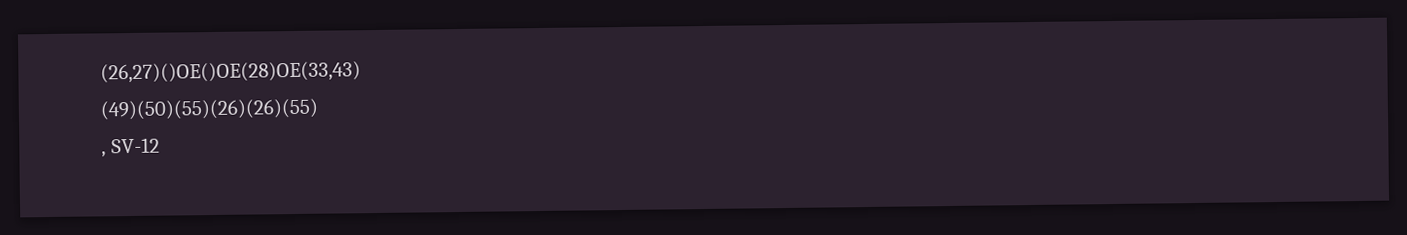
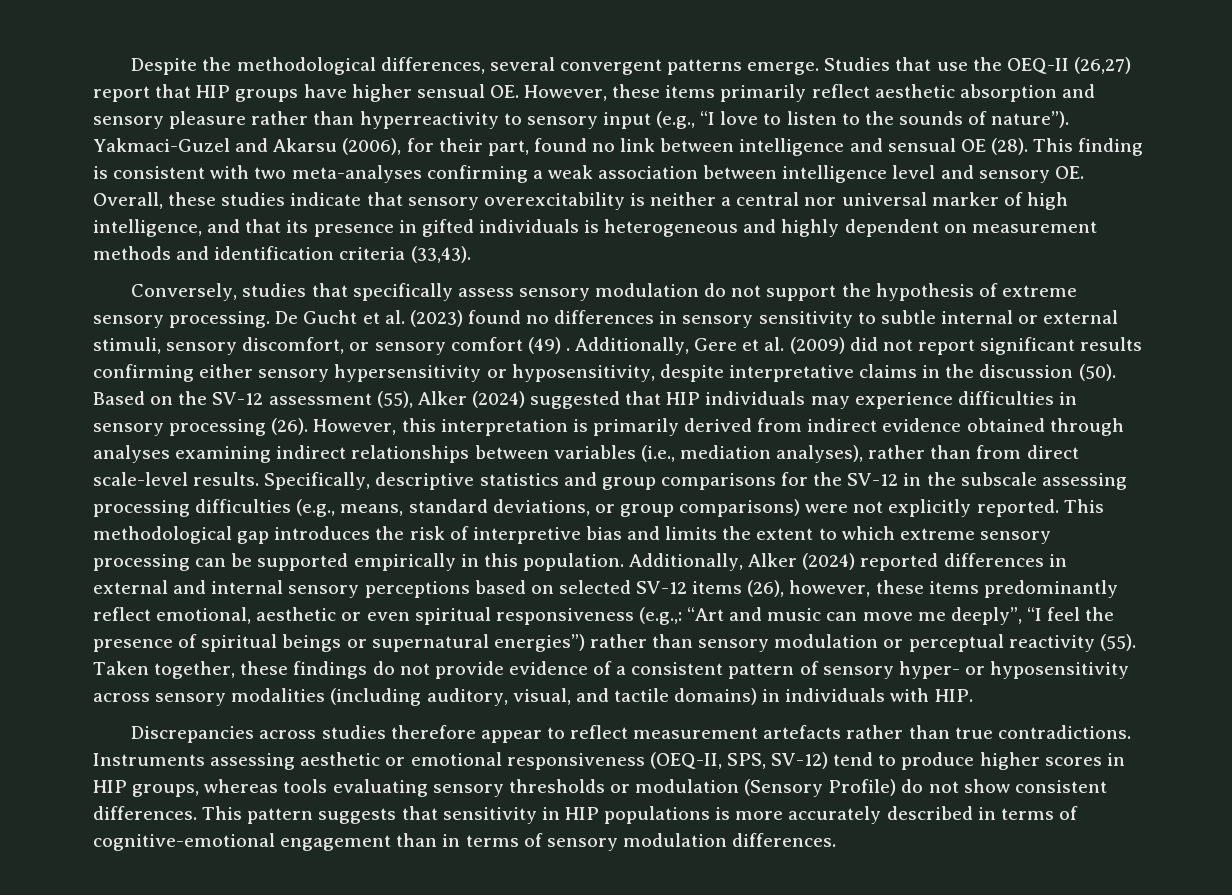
- (26,27)()OE()OE(28)OE(33,43)
- (49)(50)(55)(26)(26)(55)
- , SV-12
+ Despite the methodological differences, several convergent patterns emerge. Studies that use the OEQ-II (26,27) report that HIP groups have higher sensual OE. However, these items primarily reflect aesthetic absorption and sensory pleasure rather than hyperreactivity to sensory input (e.g., “I love to listen to the sounds of nature”). Yakmaci-Guzel and Akarsu (2006), for their part, found no link between intelligence and sensual OE (28). This finding is consistent with two meta-analyses confirming a weak association between intelligence level and sensory OE. Overall, these studies indicate that sensory overexcitability is neither a central nor universal marker of high intelligence, and that its presence in gifted individuals is heterogeneous and highly dependent on measurement methods and identification criteria (33,43).
+ Conversely, studies that specifically assess sensory modulation do not support the hypothesis of extreme sensory processing. De Gucht et al. (2023) found no differences in sensory sensitivity to subtle internal or external stimuli, sensory discomfort, or sensory comfort (49) . Additionally, Gere et al. (2009) did not report significant results confirming either sensory hypersensitivity or hyposensitivity, despite interpretative claims in the discussion (50). Based on the SV-12 assessment (55), Alker (2024) suggested that HIP individuals may experience difficulties in sensory processing (26). However, this interpretation is primarily derived from indirect evidence obtained through analyses examining indirect relationships between variables (i.e., mediation analyses), rather than from direct scale-level results. Specifically, descriptive statistics and group comparisons for the SV-12 in the subscale assessing processing difficulties (e.g., means, standard deviations, or group comparisons) were not explicitly reported. This methodological gap introduces the risk of interpretive bias and limits the extent to which extreme sensory processing can be supported empirically in this population. Additionally, Alker (2024) reported differences in external and internal sensory perceptions based on selected SV-12 items (26), however, these items predominantly reflect emotional, aesthetic or even spiritual responsiveness (e.g.,: “Art and music can move me deeply”, “I feel the presence of spiritual beings or supernatural energies”) rather than sensory modulation or perceptual reactivity (55). Taken together, these findings do not provide evidence of a consistent pattern of sensory hyper- or hyposensitivity across sensory modalities (including auditory, visual, and tactile domains) in individuals with HIP.
+ Discrepancies across studies therefore appear to reflect measurement artefacts rather than true contradictions. Instruments assessing aesthetic or emotional responsiveness (OEQ-II, SPS, SV-12) tend to produce higher scores in HIP groups, whereas tools evaluating sensory thresholds or modulation (Sensory Profile) do not show consistent differences. This pattern suggests that sensitivity in HIP populations is more accurately described in terms of cognitive-emotional engagement than in terms of sensory modulation differences.

